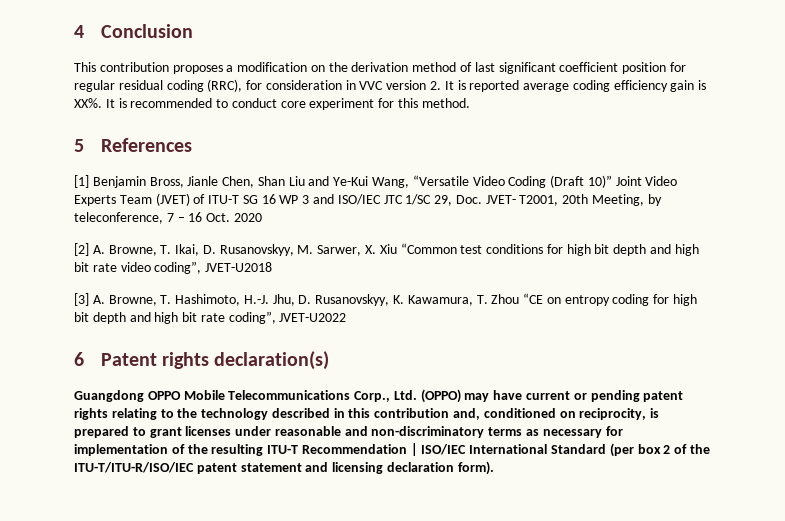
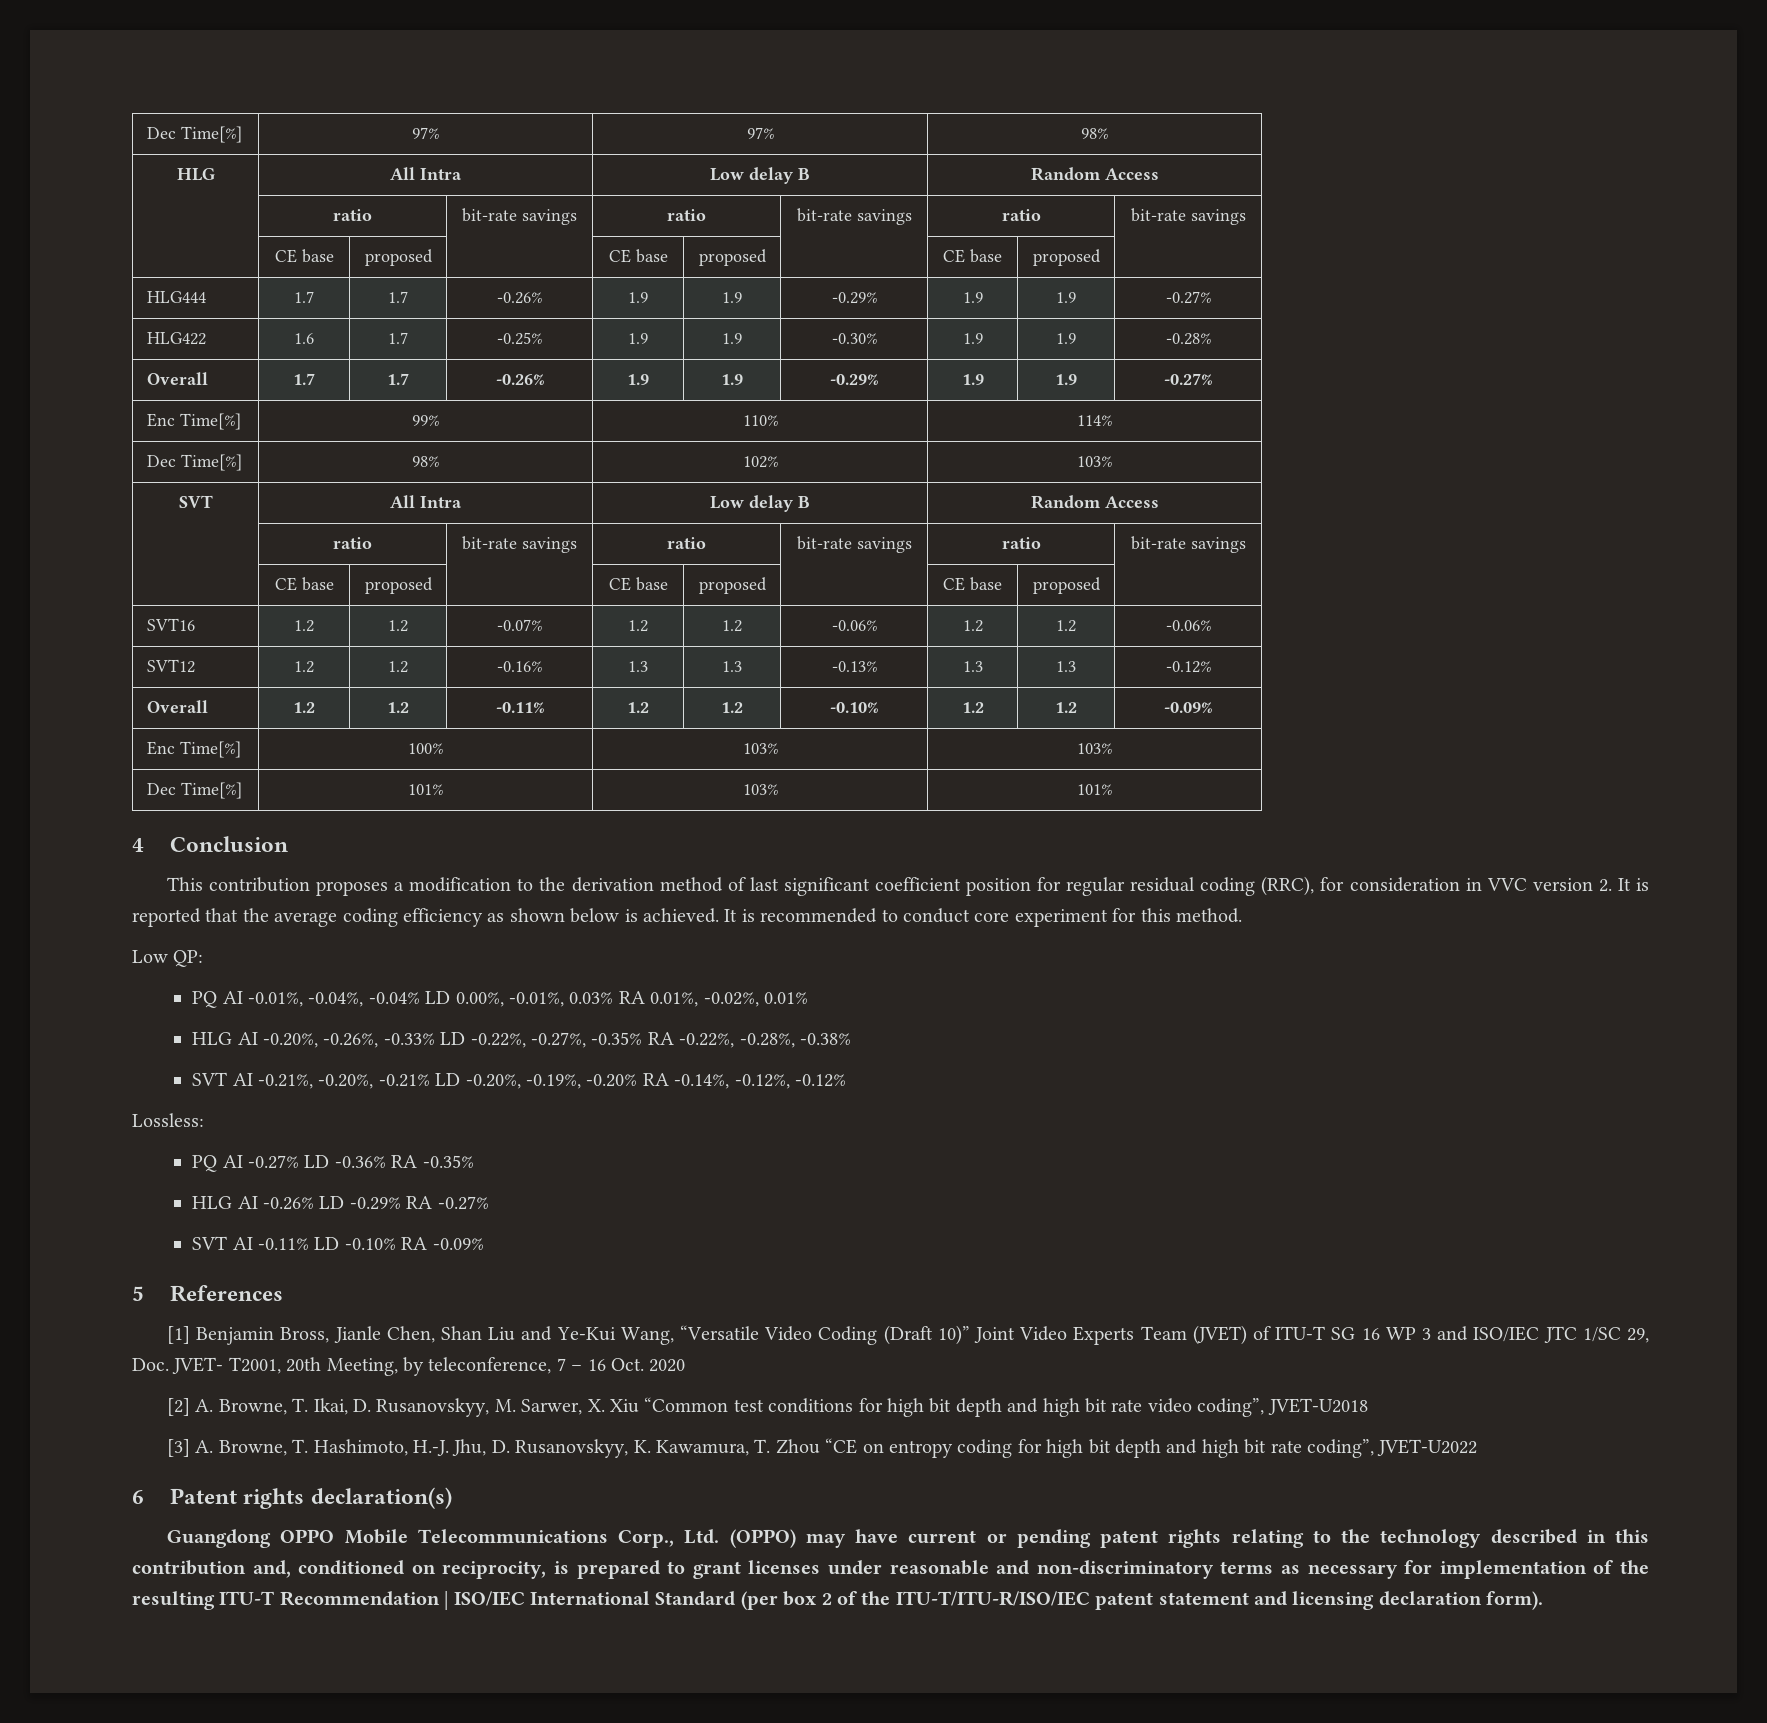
+ Dec Time[%] | 97% | 97% | 98%
+ HLG | All Intra | Low delay B | Random Access
+ | ratio | bit-rate savings | ratio | bit-rate savings | ratio | bit-rate savings
+ | CE base | proposed | | CE base | proposed | | CE base | proposed |
+ HLG444 | 1.7 | 1.7 | -0.26% | 1.9 | 1.9 | -0.29% | 1.9 | 1.9 | -0.27%
+ HLG422 | 1.6 | 1.7 | -0.25% | 1.9 | 1.9 | -0.30% | 1.9 | 1.9 | -0.28%
+ Overall | 1.7 | 1.7 | -0.26% | 1.9 | 1.9 | -0.29% | 1.9 | 1.9 | -0.27%
+ Enc Time[%] | 99% | 110% | 114%
+ Dec Time[%] | 98% | 102% | 103%
+ SVT | All Intra | Low delay B | Random Access
+ | ratio | bit-rate savings | ratio | bit-rate savings | ratio | bit-rate savings
+ | CE base | proposed | | CE base | proposed | | CE base | proposed |
+ SVT16 | 1.2 | 1.2 | -0.07% | 1.2 | 1.2 | -0.06% | 1.2 | 1.2 | -0.06%
+ SVT12 | 1.2 | 1.2 | -0.16% | 1.3 | 1.3 | -0.13% | 1.3 | 1.3 | -0.12%
+ Overall | 1.2 | 1.2 | -0.11% | 1.2 | 1.2 | -0.10% | 1.2 | 1.2 | -0.09%
+ Enc Time[%] | 100% | 103% | 103%
+ Dec Time[%] | 101% | 103% | 101%
- This contribution proposes a modification on the derivation method of last significant coefficient position for regular residual coding (RRC), for consideration in VVC version 2. It is reported average coding efficiency gain is XX%. It is recommended to conduct core experiment for this method.
+ This contribution proposes a modification to the derivation method of last significant coefficient position for regular residual coding (RRC), for consideration in VVC version 2. It is reported that the average coding efficiency as shown below is achieved. It is recommended to conduct core experiment for this method.
+ Low QP:
+ PQ AI -0.01%, -0.04%, -0.04% LD 0.00%, -0.01%, 0.03% RA 0.01%, -0.02%, 0.01%
+ HLG AI -0.20%, -0.26%, -0.33% LD -0.22%, -0.27%, -0.35% RA -0.22%, -0.28%, -0.38%
+ SVT AI -0.21%, -0.20%, -0.21% LD -0.20%, -0.19%, -0.20% RA -0.14%, -0.12%, -0.12%
+ Lossless:
+ PQ AI -0.27% LD -0.36% RA -0.35%
+ HLG AI -0.26% LD -0.29% RA -0.27%
+ SVT AI -0.11% LD -0.10% RA -0.09%

